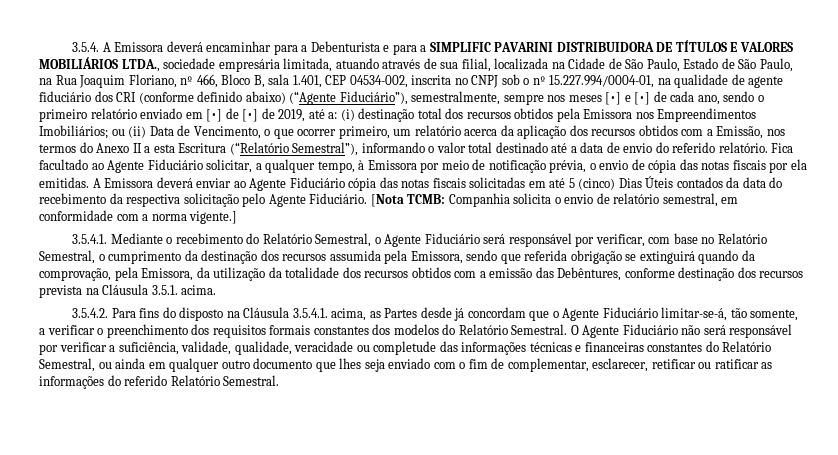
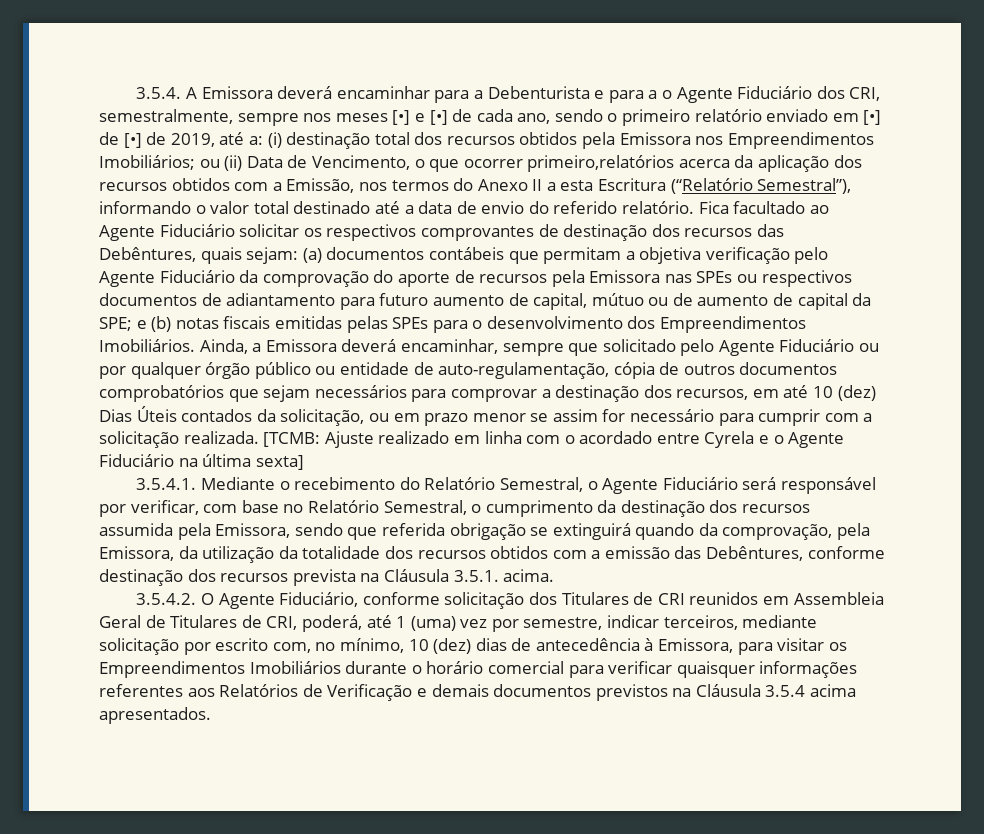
- 3.5.4. A Emissora deverá encaminhar para a Debenturista e para a SIMPLIFIC PAVARINI DISTRIBUIDORA DE TÍTULOS E VALORES MOBILIÁRIOS LTDA., sociedade empresária limitada, atuando através de sua filial, localizada na Cidade de São Paulo, Estado de São Paulo, na Rua Joaquim Floriano, nº 466, Bloco B, sala 1.401, CEP 04534-002, inscrita no CNPJ sob o nº 15.227.994/0004-01, na qualidade de agente fiduciário dos CRI (conforme definido abaixo) (“Agente Fiduciário”), semestralmente, sempre nos meses [•] e [•] de cada ano, sendo o primeiro relatório enviado em [•] de [•] de 2019, até a:
+ 3.5.4. A Emissora deverá encaminhar para a Debenturista e para a o Agente Fiduciário dos CRI, semestralmente, sempre nos meses [•] e [•] de cada ano, sendo o primeiro relatório enviado em [•] de [•] de 2019, até a:
- ou (ii) Data de Vencimento, o que ocorrer primeiro, um relatório acerca da aplicação dos recursos obtidos com a Emissão, nos termos do Anexo II a esta Escritura (“Relatório Semestral”), informando o valor total destinado até a data de envio do referido relatório.
+ ou (ii) Data de Vencimento, o que ocorrer primeiro,relatórios acerca da aplicação dos recursos obtidos com a Emissão, nos termos do Anexo II a esta Escritura (“Relatório Semestral”), informando o valor total destinado até a data de envio do referido relatório.
- Fica facultado ao Agente Fiduciário solicitar, a qualquer tempo, à Emissora por meio de notificação prévia, o envio de cópia das notas fiscais por ela emitidas. A Emissora deverá enviar ao Agente Fiduciário cópia das notas fiscais solicitadas em até 5 (cinco) Dias Úteis contados da data do recebimento da respectiva solicitação pelo Agente Fiduciário. [Nota TCMB: Companhia solicita o envio de relatório semestral, em conformidade com a norma vigente.]
+ Fica facultado ao Agente Fiduciário solicitar os respectivos comprovantes de destinação dos recursos das Debêntures, quais sejam: (a) documentos contábeis que permitam a objetiva verificação pelo Agente Fiduciário da comprovação do aporte de recursos pela Emissora nas SPEs ou respectivos documentos de adiantamento para futuro aumento de capital, mútuo ou de aumento de capital da SPE; e (b) notas fiscais emitidas pelas SPEs para o desenvolvimento dos Empreendimentos Imobiliários. Ainda, a Emissora deverá encaminhar, sempre que solicitado pelo Agente Fiduciário ou por qualquer órgão público ou entidade de auto-regulamentação, cópia de outros documentos comprobatórios que sejam necessários para comprovar a destinação dos recursos, em até 10 (dez) Dias Úteis contados da solicitação, ou em prazo menor se assim for necessário para cumprir com a solicitação realizada. [TCMB: Ajuste realizado em linha com o acordado entre Cyrela e o Agente Fiduciário na última sexta]
- 3.5.4.2. Para fins do disposto na Cláusula 3.5.4.1. acima, as Partes desde já concordam que o Agente Fiduciário limitar-se-á, tão somente, a verificar o preenchimento dos requisitos formais constantes dos modelos do Relatório Semestral. O Agente Fiduciário não será responsável por verificar a suficiência, validade, qualidade, veracidade ou completude das informações técnicas e financeiras constantes do Relatório Semestral, ou ainda em qualquer outro documento que lhes seja enviado com o fim de complementar, esclarecer, retificar ou ratificar as informações do referido Relatório Semestral.
+ 3.5.4.2. O Agente Fiduciário, conforme solicitação dos Titulares de CRI reunidos em Assembleia Geral de Titulares de CRI, poderá, até 1 (uma) vez por semestre, indicar terceiros, mediante solicitação por escrito com, no mínimo, 10 (dez) dias de antecedência à Emissora, para visitar os Empreendimentos Imobiliários durante o horário comercial para verificar quaisquer informações referentes aos Relatórios de Verificação e demais documentos previstos na Cláusula 3.5.4 acima apresentados.

